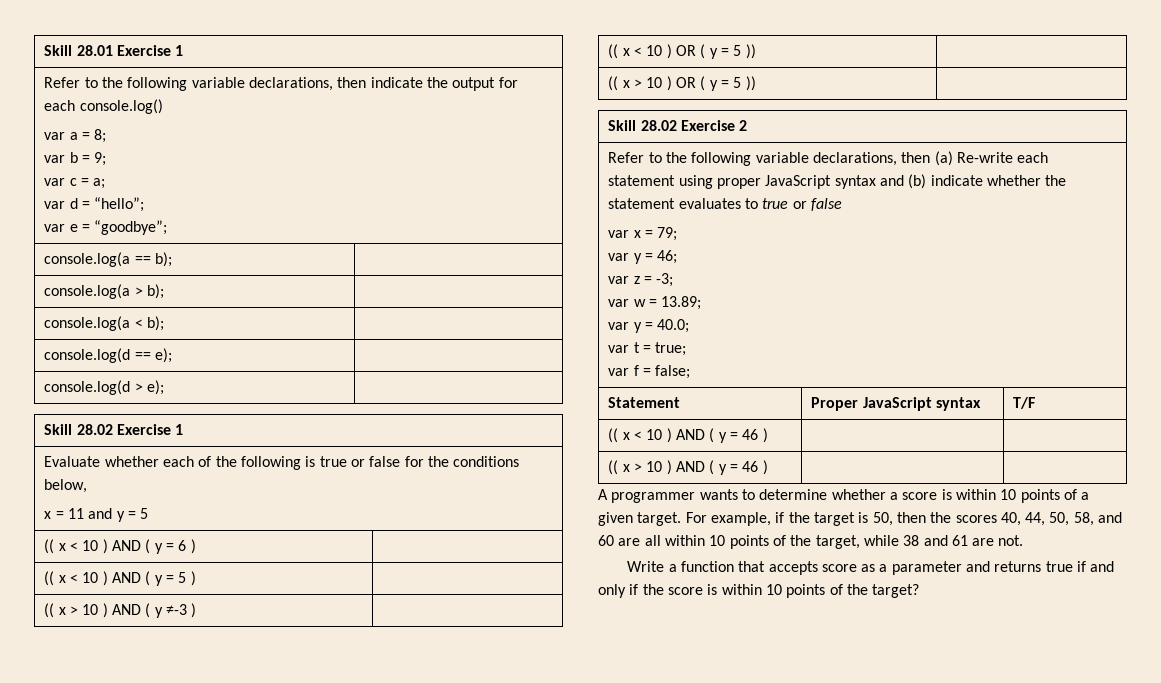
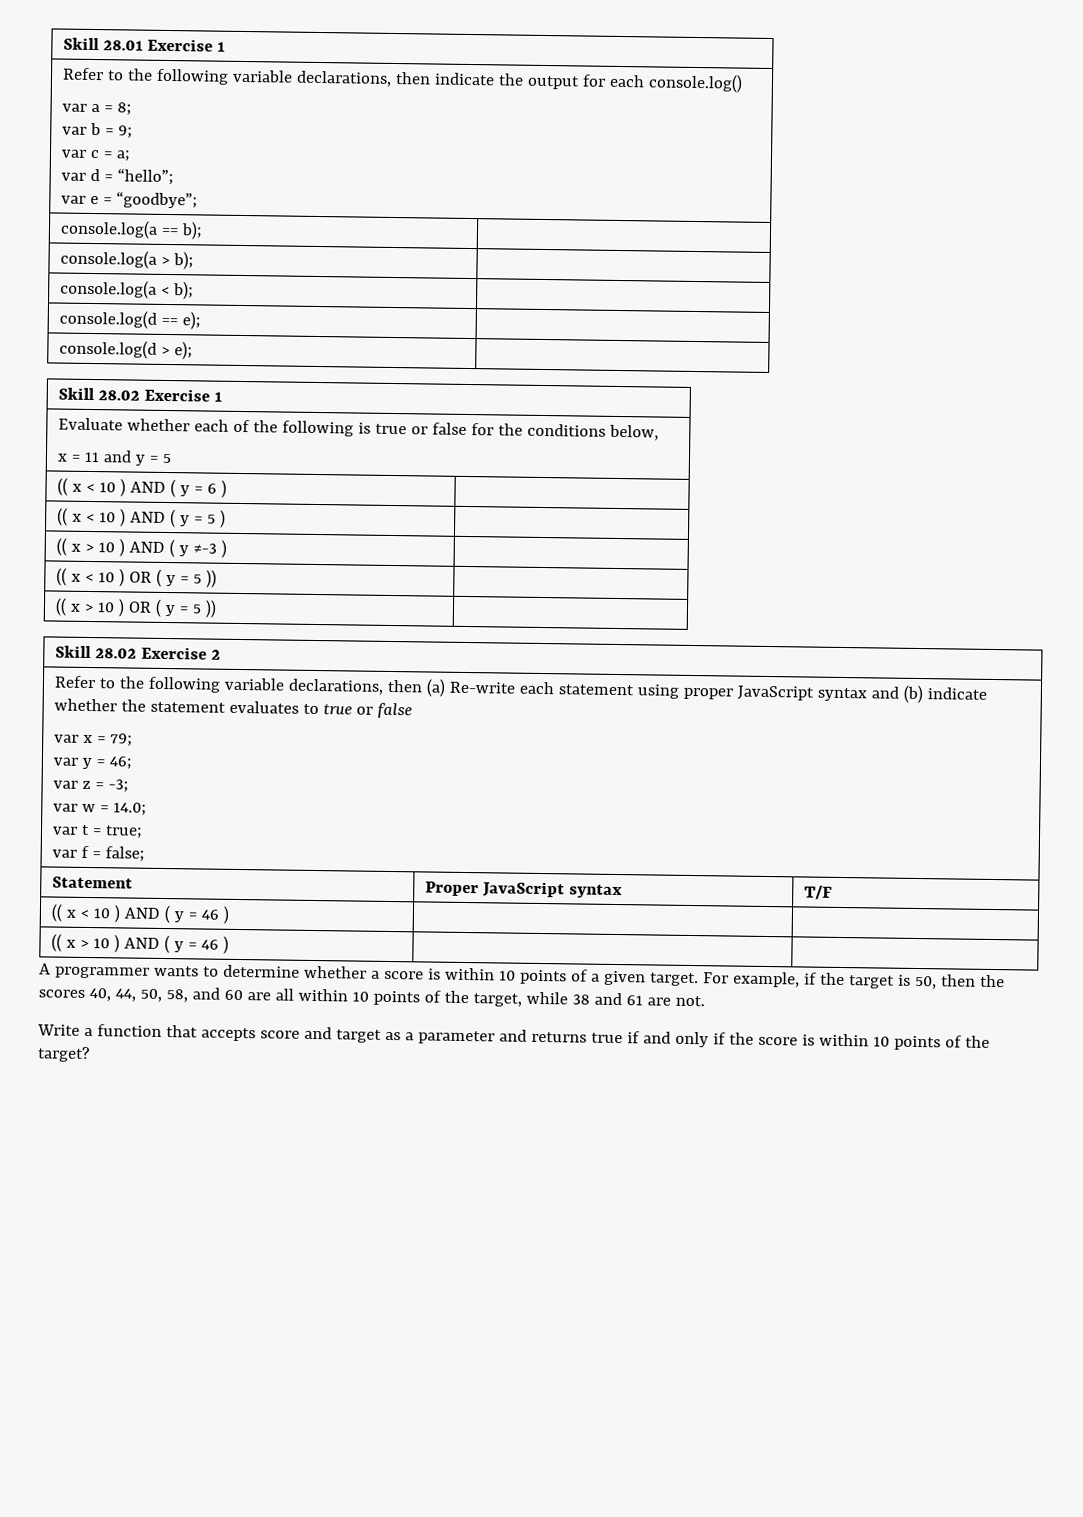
- var w = 13.89;
- var y = 40.0;
+ var w = 14.0;
- Write a function that accepts score as a parameter and returns true if and only if the score is within 10 points of the target?
+ Write a function that accepts score and target as a parameter and returns true if and only if the score is within 10 points of the target?

